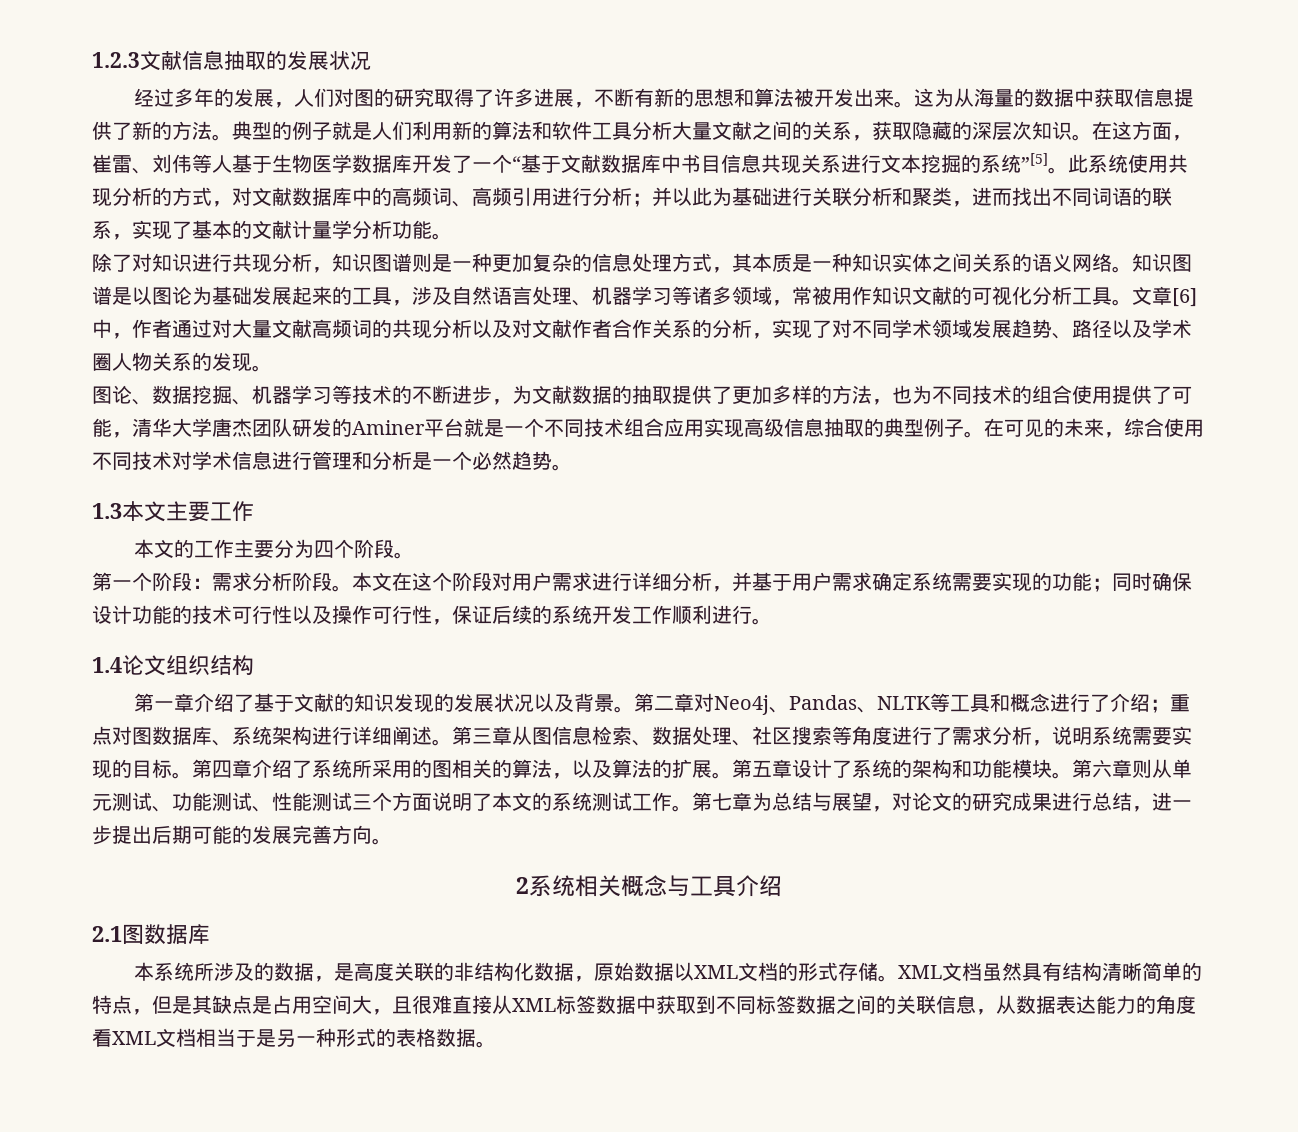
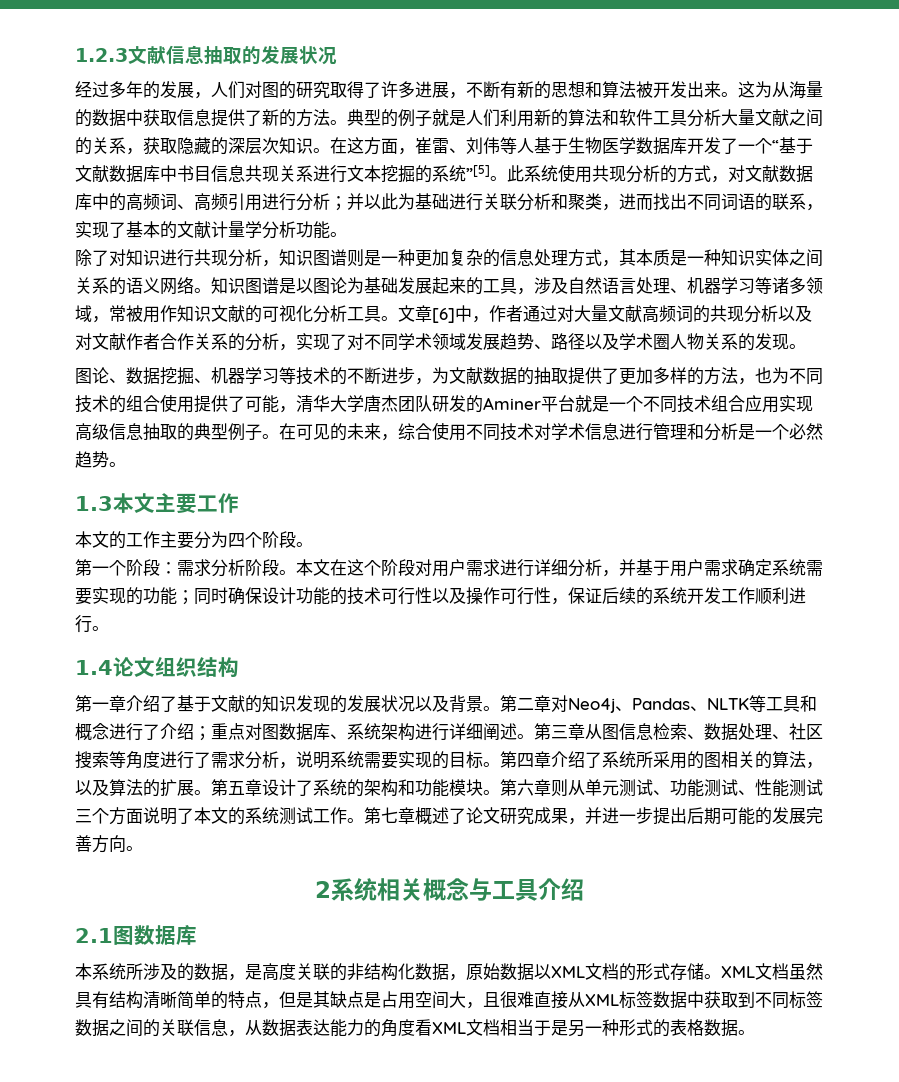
- 第七章为总结与展望，对论文的研究成果进行总结，进一步提出后期可能的发展完善方向。
+ 第七章概述了论文研究成果，并进一步提出后期可能的发展完善方向。

